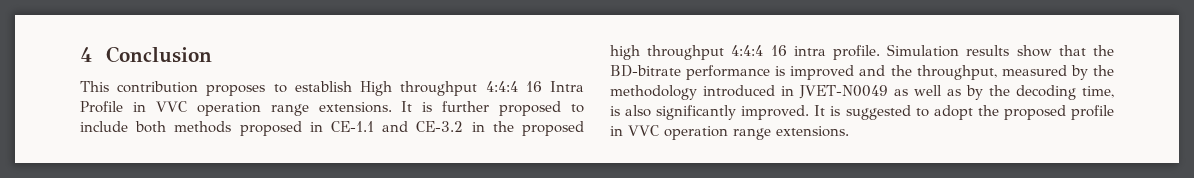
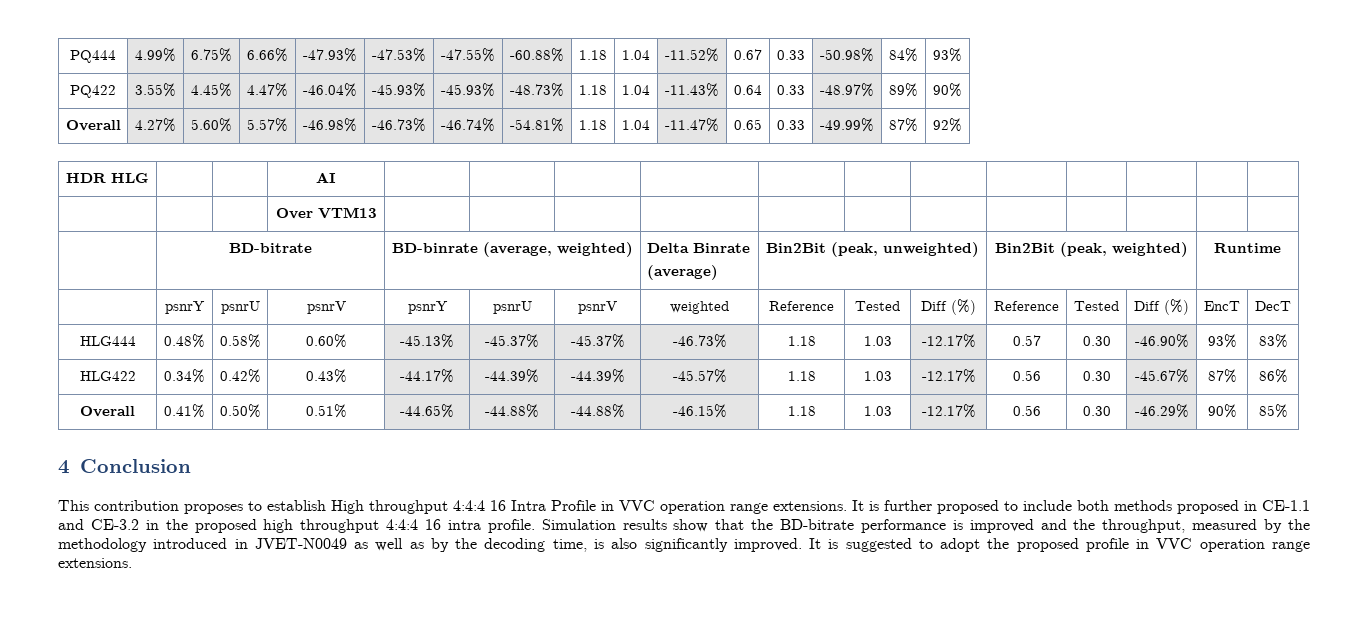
+ PQ444 | 4.99% | 6.75% | 6.66% | -47.93% | -47.53% | -47.55% | -60.88% | 1.18 | 1.04 | -11.52% | 0.67 | 0.33 | -50.98% | 84% | 93%
+ PQ422 | 3.55% | 4.45% | 4.47% | -46.04% | -45.93% | -45.93% | -48.73% | 1.18 | 1.04 | -11.43% | 0.64 | 0.33 | -48.97% | 89% | 90%
+ Overall | 4.27% | 5.60% | 5.57% | -46.98% | -46.73% | -46.74% | -54.81% | 1.18 | 1.04 | -11.47% | 0.65 | 0.33 | -49.99% | 87% | 92%
+ HDR HLG | | | AI | | | | | | | | | | | |
+ | | | Over VTM13 | | | | | | | | | | | |
+ | BD-bitrate | BD-binrate (average, weighted) | Delta Binrate
+ (average) | Bin2Bit (peak, unweighted) | Bin2Bit (peak, weighted) | Runtime
+ | psnrY | psnrU | psnrV | psnrY | psnrU | psnrV | weighted | Reference | Tested | Diff (%) | Reference | Tested | Diff (%) | EncT | DecT
+ HLG444 | 0.48% | 0.58% | 0.60% | -45.13% | -45.37% | -45.37% | -46.73% | 1.18 | 1.03 | -12.17% | 0.57 | 0.30 | -46.90% | 93% | 83%
+ HLG422 | 0.34% | 0.42% | 0.43% | -44.17% | -44.39% | -44.39% | -45.57% | 1.18 | 1.03 | -12.17% | 0.56 | 0.30 | -45.67% | 87% | 86%
+ Overall | 0.41% | 0.50% | 0.51% | -44.65% | -44.88% | -44.88% | -46.15% | 1.18 | 1.03 | -12.17% | 0.56 | 0.30 | -46.29% | 90% | 85%

